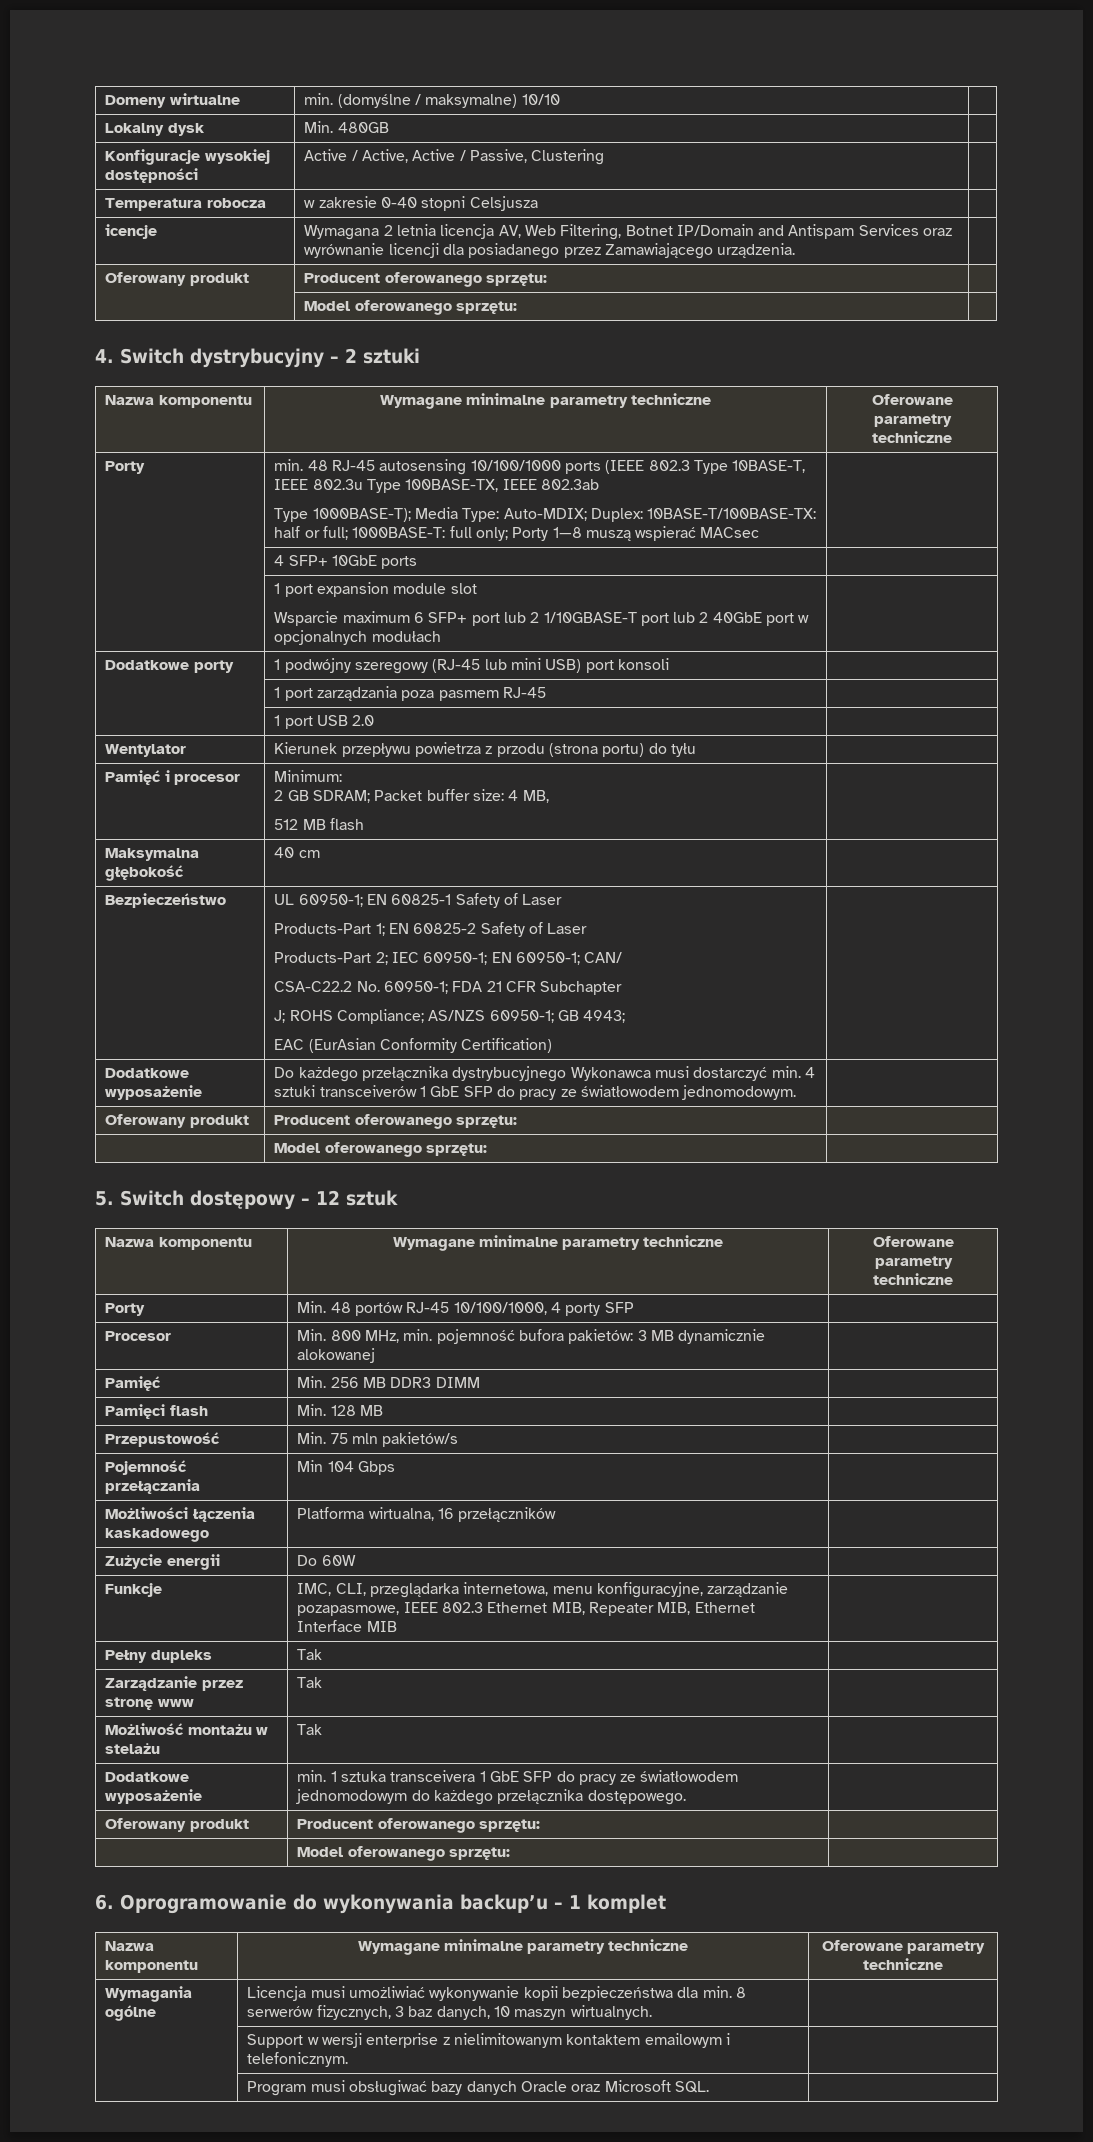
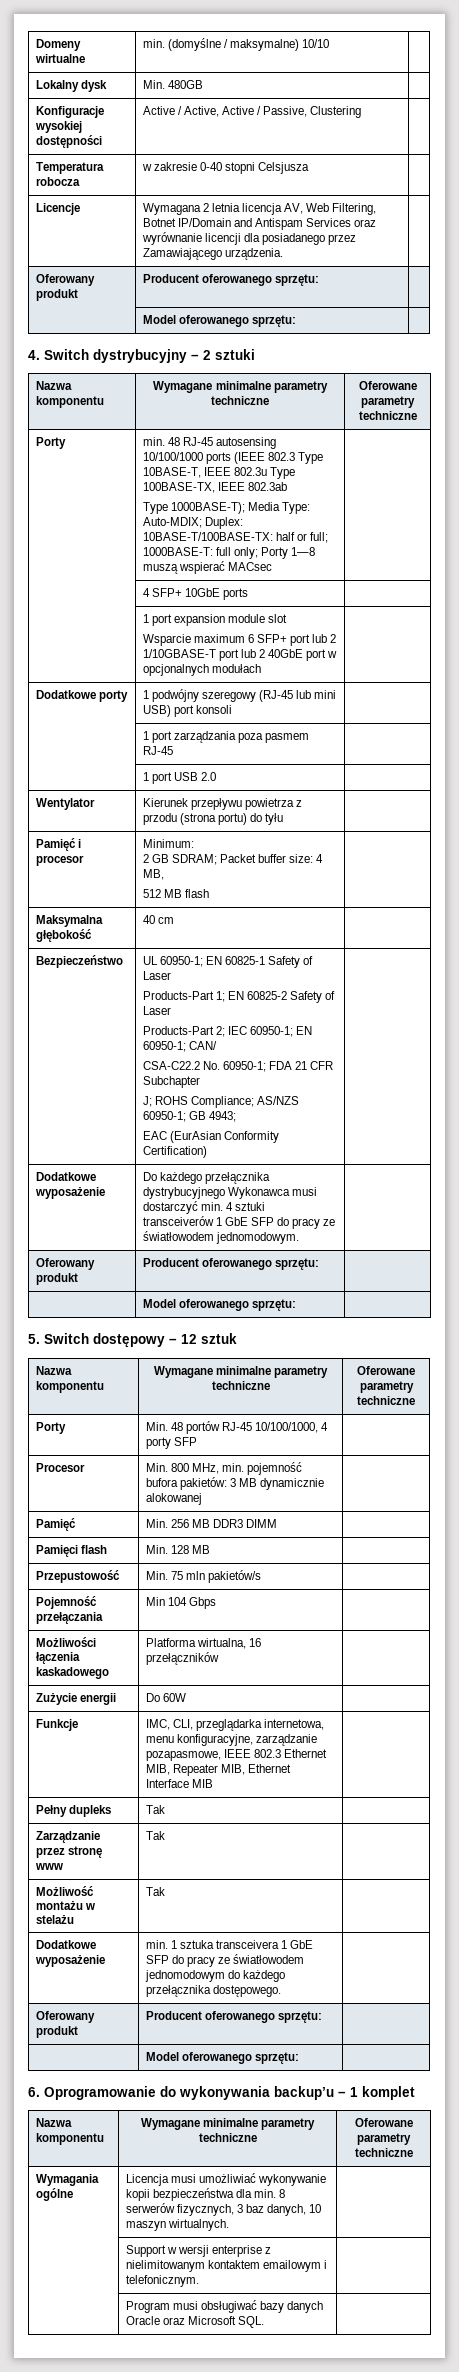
- icencje | Wymagana 2 letnia licencja AV, Web Filtering, Botnet IP/Domain and Antispam Services oraz wyrównanie licencji dla posiadanego przez Zamawiającego urządzenia. |
+ Licencje | Wymagana 2 letnia licencja AV, Web Filtering, Botnet IP/Domain and Antispam Services oraz wyrównanie licencji dla posiadanego przez Zamawiającego urządzenia. |

